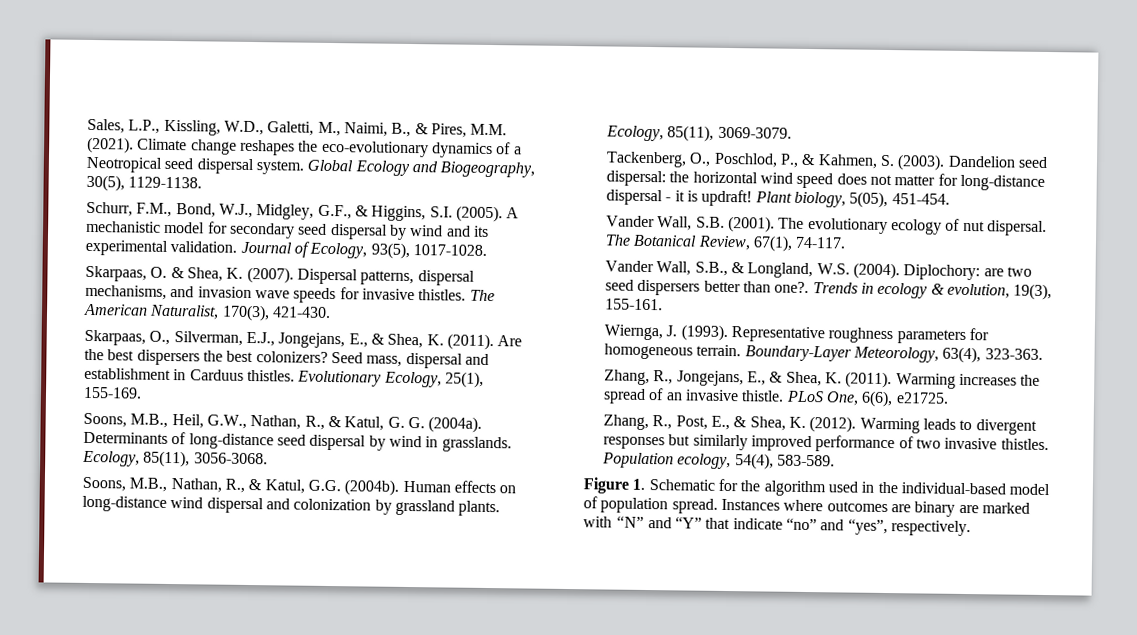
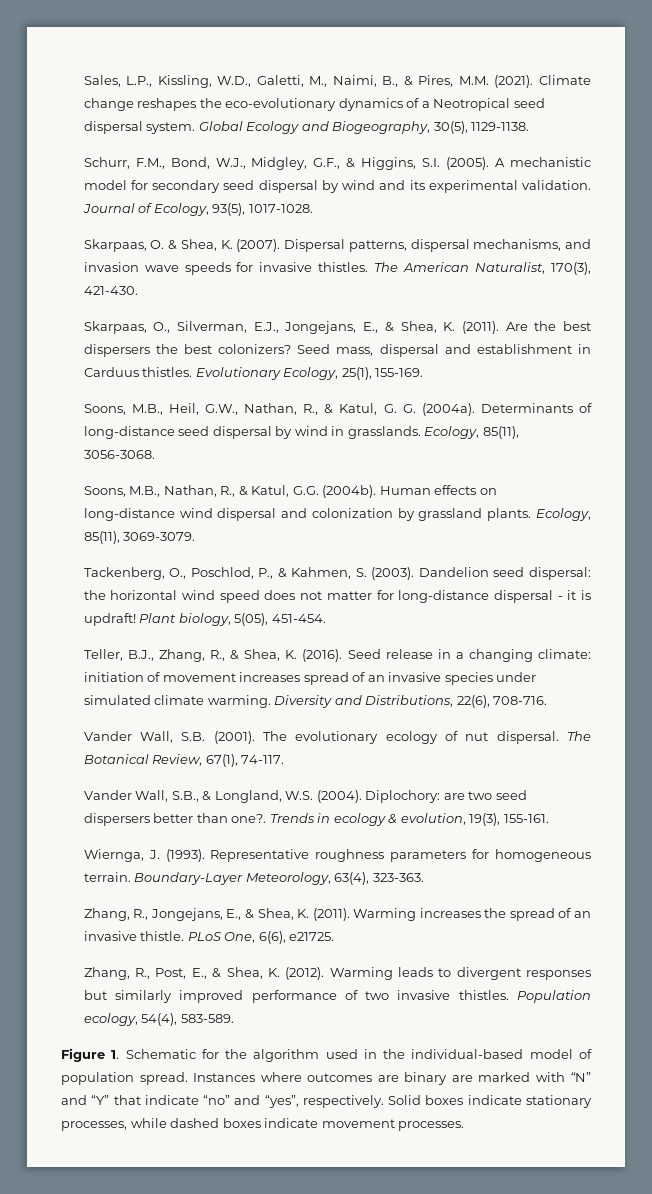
+ Teller, B.J., Zhang, R., & Shea, K. (2016). Seed release in a changing climate: initiation of movement increases spread of an invasive species under simulated climate warming. Diversity and Distributions, 22(6), 708-716.
+ Solid boxes indicate stationary processes, while dashed boxes indicate movement processes.

